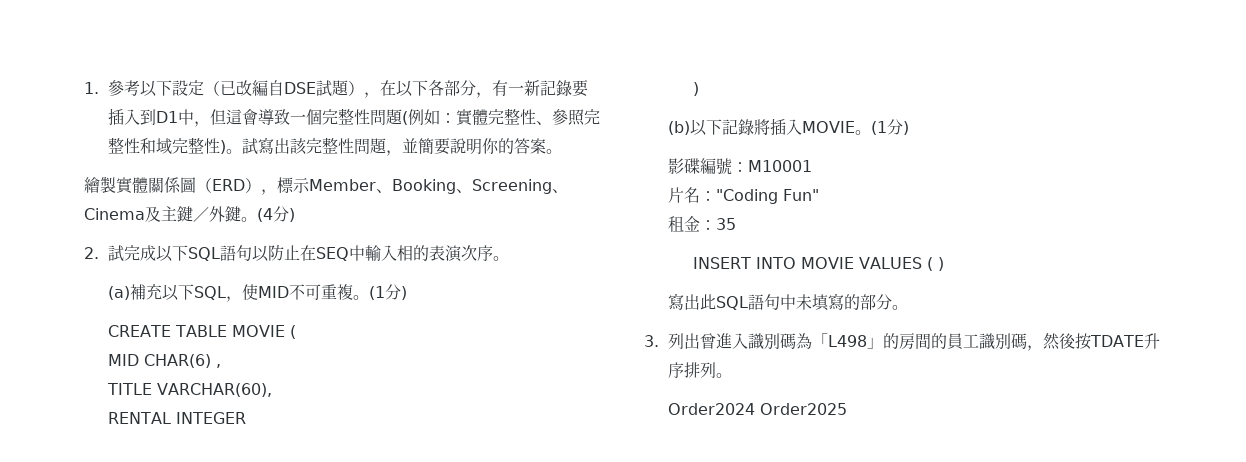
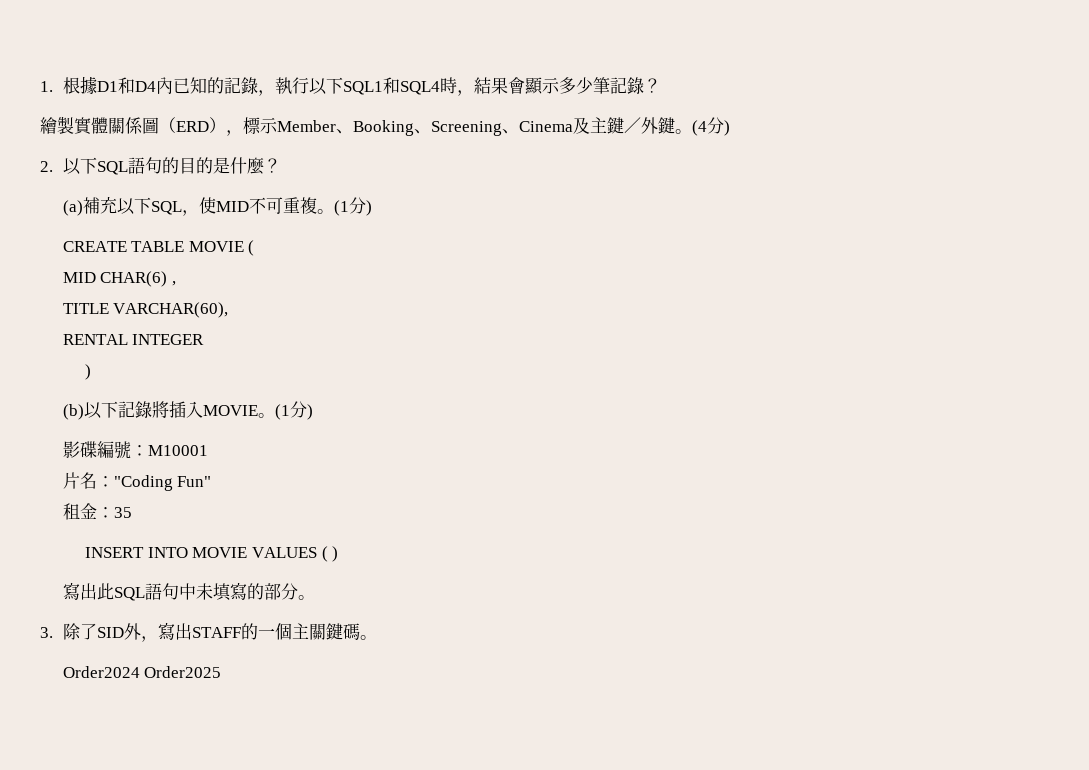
- 1.參考以下設定（已改編自DSE試題），在以下各部分，有一新記錄要插入到D1中，但這會導致一個完整性問題(例如：實體完整性、參照完整性和域完整性)。試寫出該完整性問題，並簡要說明你的答案。
+ 1.根據D1和D4內已知的記錄，執行以下SQL1和SQL4時，結果會顯示多少筆記錄？
- 2.試完成以下SQL語句以防止在SEQ中輸入相的表演次序。
+ 2.以下SQL語句的目的是什麼？
- 3.列出曾進入識別碼為「L498」的房間的員工識別碼，然後按TDATE升序排列。
+ 3.除了SID外，寫出STAFF的一個主關鍵碼。

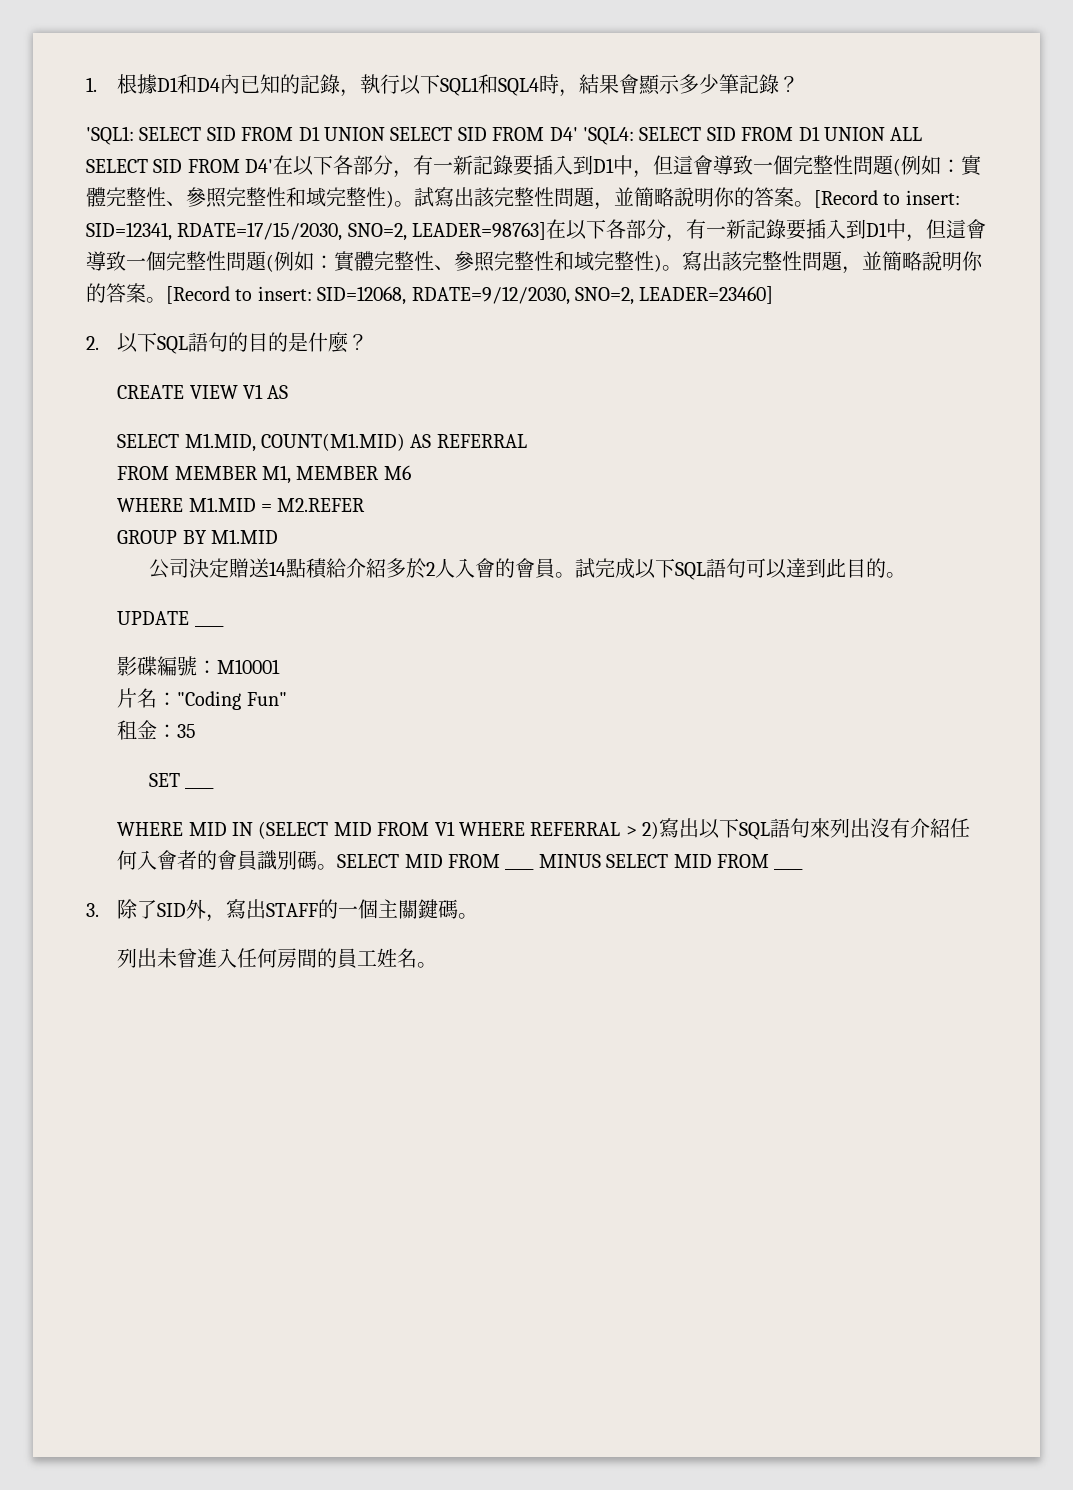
- 繪製實體關係圖（ERD），標示Member、Booking、Screening、Cinema及主鍵／外鍵。(4分)
+ 'SQL1: SELECT SID FROM D1 UNION SELECT SID FROM D4' 'SQL4: SELECT SID FROM D1 UNION ALL SELECT SID FROM D4'在以下各部分，有一新記錄要插入到D1中，但這會導致一個完整性問題(例如：實體完整性、參照完整性和域完整性)。試寫出該完整性問題，並簡略說明你的答案。[Record to insert: SID=12341, RDATE=17/15/2030, SNO=2, LEADER=98763]在以下各部分，有一新記錄要插入到D1中，但這會導致一個完整性問題(例如：實體完整性、參照完整性和域完整性)。寫出該完整性問題，並簡略說明你的答案。[Record to insert: SID=12068, RDATE=9/12/2030, SNO=2, LEADER=23460]
- (a)補充以下SQL，使MID不可重複。(1分)
- CREATE TABLE MOVIE (
- MID CHAR(6) ,
- TITLE VARCHAR(60),
- RENTAL INTEGER
- )
- (b)以下記錄將插入MOVIE。(1分)
+ CREATE VIEW V1 AS
+ SELECT M1.MID, COUNT(M1.MID) AS REFERRAL
+ FROM MEMBER M1, MEMBER M6
+ WHERE M1.MID = M2.REFER
+ GROUP BY M1.MID
+ 公司決定贈送14點積給介紹多於2人入會的會員。試完成以下SQL語句可以達到此目的。
+ UPDATE ____
- INSERT INTO MOVIE VALUES ( )
- 寫出此SQL語句中未填寫的部分。
+ SET ____
+ WHERE MID IN (SELECT MID FROM V1 WHERE REFERRAL > 2)寫出以下SQL語句來列出沒有介紹任何入會者的會員識別碼。SELECT MID FROM ____ MINUS SELECT MID FROM ____
- Order2024 Order2025
+ 列出未曾進入任何房間的員工姓名。

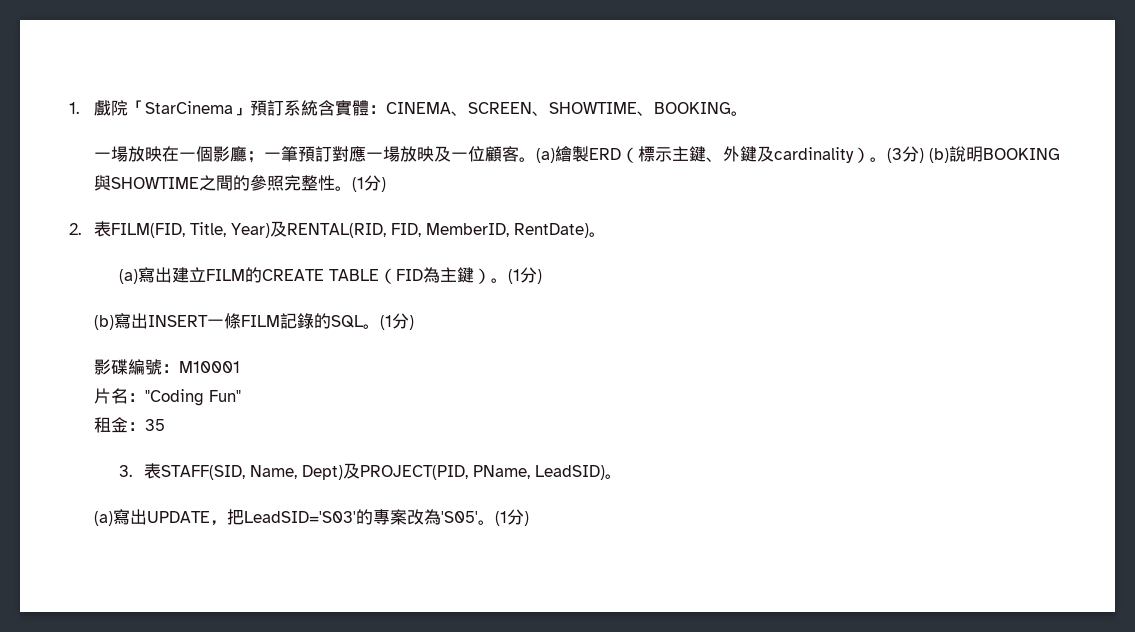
- 1.根據D1和D4內已知的記錄，執行以下SQL1和SQL4時，結果會顯示多少筆記錄？
- 'SQL1: SELECT SID FROM D1 UNION SELECT SID FROM D4' 'SQL4: SELECT SID FROM D1 UNION ALL SELECT SID FROM D4'在以下各部分，有一新記錄要插入到D1中，但這會導致一個完整性問題(例如：實體完整性、參照完整性和域完整性)。試寫出該完整性問題，並簡略說明你的答案。[Record to insert: SID=12341, RDATE=17/15/2030, SNO=2, LEADER=98763]在以下各部分，有一新記錄要插入到D1中，但這會導致一個完整性問題(例如：實體完整性、參照完整性和域完整性)。寫出該完整性問題，並簡略說明你的答案。[Record to insert: SID=12068, RDATE=9/12/2030, SNO=2, LEADER=23460]
- 2.以下SQL語句的目的是什麼？
- CREATE VIEW V1 AS
- SELECT M1.MID, COUNT(M1.MID) AS REFERRAL
- FROM MEMBER M1, MEMBER M6
- WHERE M1.MID = M2.REFER
- GROUP BY M1.MID
- 公司決定贈送14點積給介紹多於2人入會的會員。試完成以下SQL語句可以達到此目的。
- UPDATE ____
+ 1.戲院「StarCinema」預訂系統含實體：CINEMA、SCREEN、SHOWTIME、BOOKING。
+ 一場放映在一個影廳；一筆預訂對應一場放映及一位顧客。(a)繪製ERD（標示主鍵、外鍵及cardinality）。(3分) (b)說明BOOKING與SHOWTIME之間的參照完整性。(1分)
+ 2.表FILM(FID, Title, Year)及RENTAL(RID, FID, MemberID, RentDate)。
+ (a)寫出建立FILM的CREATE TABLE（FID為主鍵）。(1分)
+ (b)寫出INSERT一條FILM記錄的SQL。(1分)
- SET ____
- WHERE MID IN (SELECT MID FROM V1 WHERE REFERRAL > 2)寫出以下SQL語句來列出沒有介紹任何入會者的會員識別碼。SELECT MID FROM ____ MINUS SELECT MID FROM ____
- 3.除了SID外，寫出STAFF的一個主關鍵碼。
- 列出未曾進入任何房間的員工姓名。
+ 3.表STAFF(SID, Name, Dept)及PROJECT(PID, PName, LeadSID)。
+ (a)寫出UPDATE，把LeadSID='S03'的專案改為'S05'。(1分)

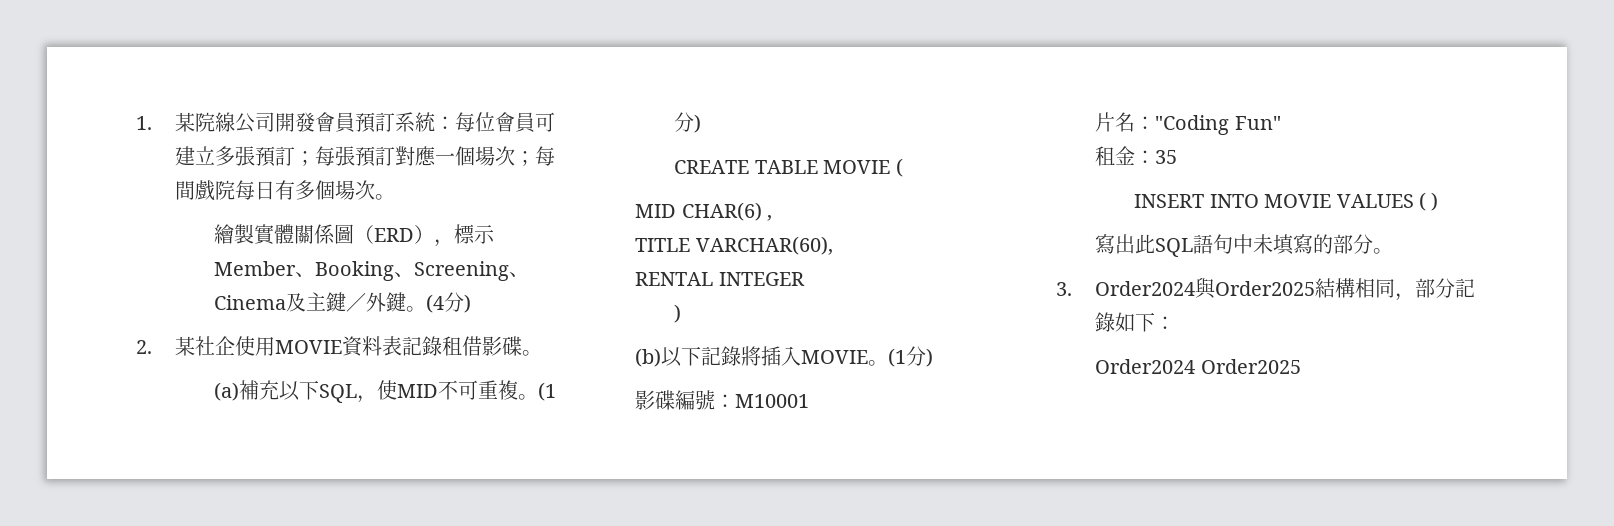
- 1.戲院「StarCinema」預訂系統含實體：CINEMA、SCREEN、SHOWTIME、BOOKING。
- 一場放映在一個影廳；一筆預訂對應一場放映及一位顧客。(a)繪製ERD（標示主鍵、外鍵及cardinality）。(3分) (b)說明BOOKING與SHOWTIME之間的參照完整性。(1分)
- 2.表FILM(FID, Title, Year)及RENTAL(RID, FID, MemberID, RentDate)。
- (a)寫出建立FILM的CREATE TABLE（FID為主鍵）。(1分)
- (b)寫出INSERT一條FILM記錄的SQL。
+ 1.某院線公司開發會員預訂系統：每位會員可建立多張預訂；每張預訂對應一個場次；每間戲院每日有多個場次。
+ 繪製實體關係圖（ERD），標示Member、Booking、Screening、Cinema及主鍵／外鍵。(4分)
+ 2.某社企使用MOVIE資料表記錄租借影碟。
+ (a)補充以下SQL，使MID不可重複。(1分)
+ CREATE TABLE MOVIE (
+ MID CHAR(6) ,
+ TITLE VARCHAR(60),
+ RENTAL INTEGER
+ )
+ (b)以下記錄將插入MOVIE。
- 3.表STAFF(SID, Name, Dept)及PROJECT(PID, PName, LeadSID)。
- (a)寫出UPDATE，把LeadSID='S03'的專案改為'S05'。(1分)
+ INSERT INTO MOVIE VALUES ( )
+ 寫出此SQL語句中未填寫的部分。
+ 3. Order2024與Order2025結構相同，部分記錄如下：
+ Order2024 Order2025

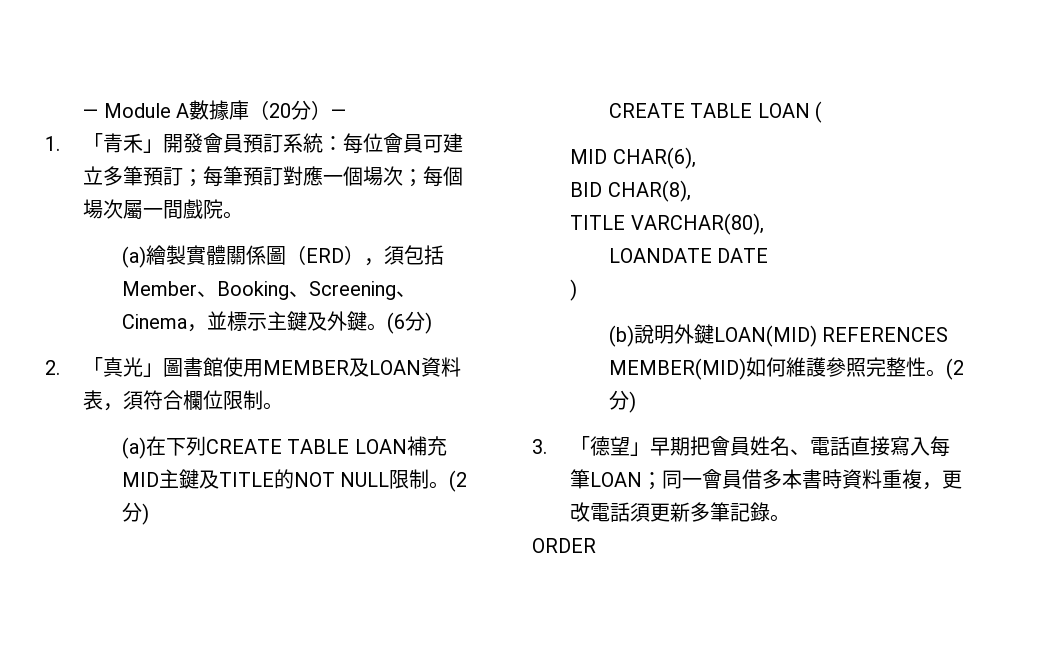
- 1.某院線公司開發會員預訂系統：每位會員可建立多張預訂；每張預訂對應一個場次；每間戲院每日有多個場次。
- 繪製實體關係圖（ERD），標示Member、Booking、Screening、Cinema及主鍵／外鍵。(4分)
- 2.某社企使用MOVIE資料表記錄租借影碟。
- (a)補充以下SQL，使MID不可重複。(1分)
+ — Module A數據庫（20分）—
+ 1.「青禾」開發會員預訂系統：每位會員可建立多筆預訂；每筆預訂對應一個場次；每個場次屬一間戲院。
+ (a)繪製實體關係圖（ERD），須包括Member、Booking、Screening、Cinema，並標示主鍵及外鍵。(6分)
+ 2.「真光」圖書館使用MEMBER及LOAN資料表，須符合欄位限制。
+ (a)在下列CREATE TABLE LOAN補充MID主鍵及TITLE的NOT NULL限制。(2分)
- CREATE TABLE MOVIE (
+ CREATE TABLE LOAN (
- MID CHAR(6) ,
- TITLE VARCHAR(60),
- RENTAL INTEGER
+ MID CHAR(6),
+ BID CHAR(8),
+ TITLE VARCHAR(80),
+ LOANDATE DATE
  )
- (b)以下記錄將插入MOVIE。(1分)
- 影碟編號：M10001
- 片名："Coding Fun"
- 租金：35
- INSERT INTO MOVIE VALUES ( )
- 寫出此SQL語句中未填寫的部分。
- 3. Order2024與Order2025結構相同，部分記錄如下：
- Order2024 Order2025
+ (b)說明外鍵LOAN(MID) REFERENCES MEMBER(MID)如何維護參照完整性。(2分)
+ 3.「德望」早期把會員姓名、電話直接寫入每筆LOAN；同一會員借多本書時資料重複，更改電話須更新多筆記錄。
+ ORDER

